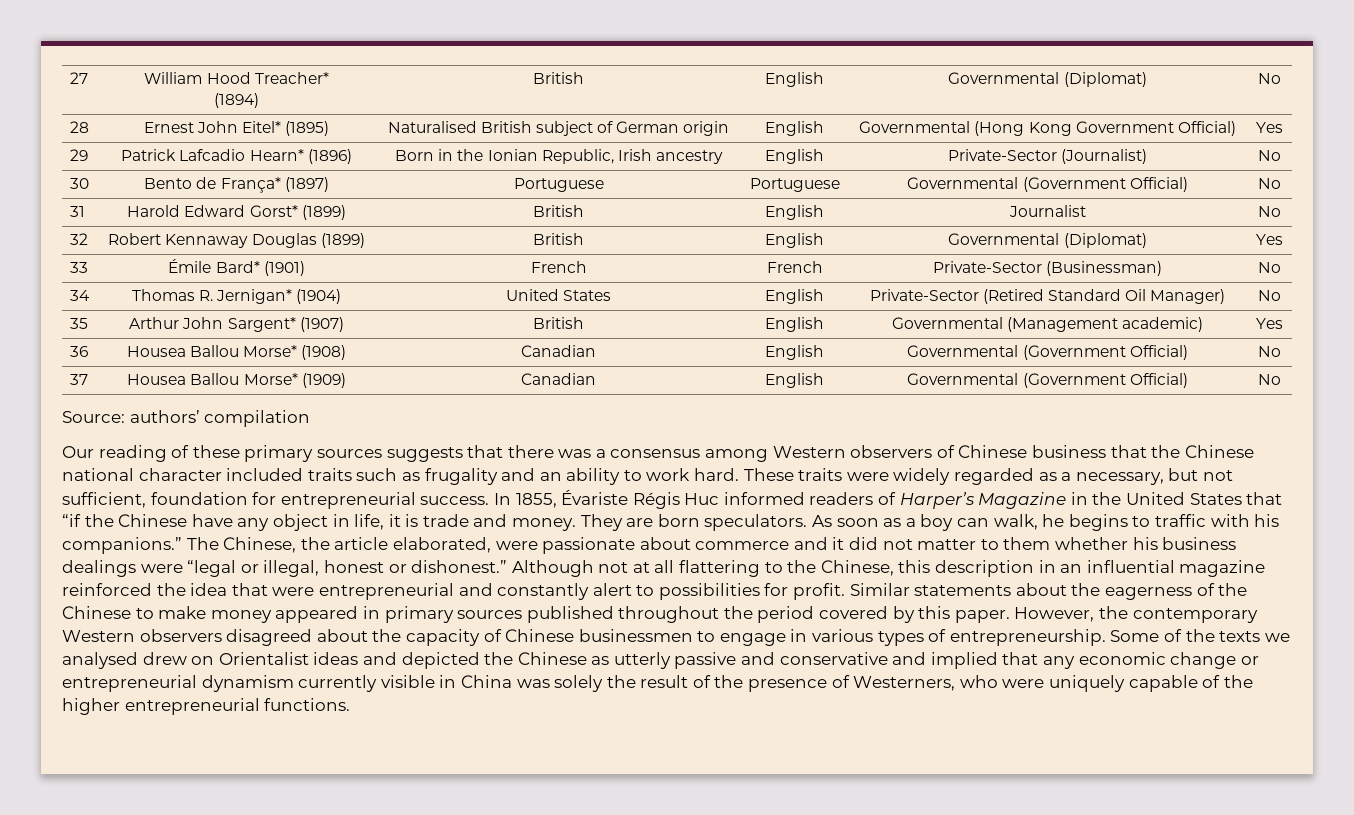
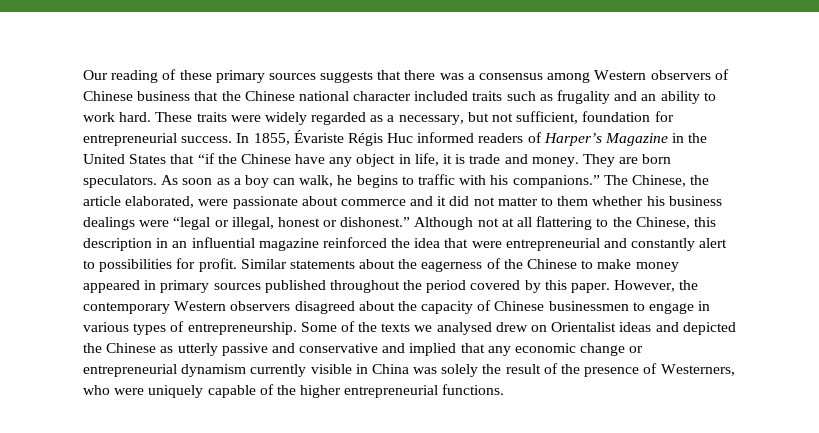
- 27 | William Hood Treacher*
- (1894) | British | English | Governmental (Diplomat) | No
- 28 | Ernest John Eitel* (1895) | Naturalised British subject of German origin | English | Governmental (Hong Kong Government Official) | Yes
- 29 | Patrick Lafcadio Hearn* (1896) | Born in the Ionian Republic, Irish ancestry | English | Private-Sector (Journalist) | No
- 30 | Bento de França* (1897) | Portuguese | Portuguese | Governmental (Government Official) | No
- 31 | Harold Edward Gorst* (1899) | British | English | Journalist | No
- 32 | Robert Kennaway Douglas (1899) | British | English | Governmental (Diplomat) | Yes
- 33 | Émile Bard* (1901) | French | French | Private-Sector (Businessman) | No
- 34 | Thomas R. Jernigan* (1904) | United States | English | Private-Sector (Retired Standard Oil Manager) | No
- 35 | Arthur John Sargent* (1907) | British | English | Governmental (Management academic) | Yes
- 36 | Housea Ballou Morse* (1908) | Canadian | English | Governmental (Government Official) | No
- 37 | Housea Ballou Morse* (1909) | Canadian | English | Governmental (Government Official) | No
- Source: authors’ compilation

